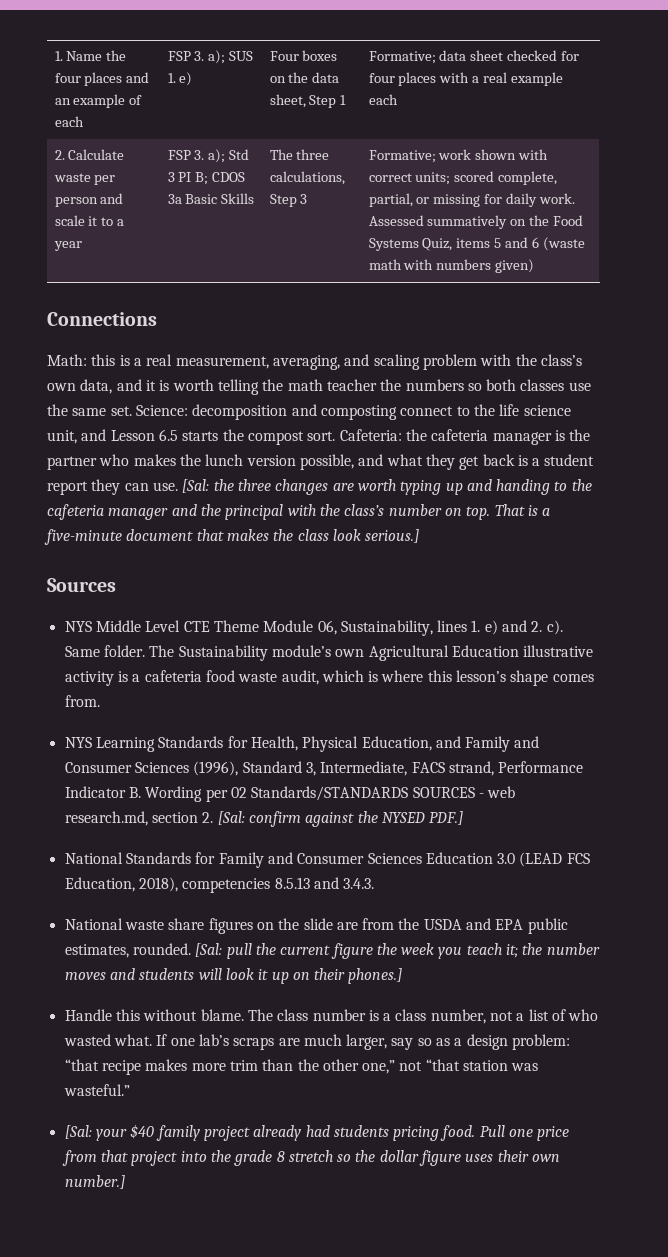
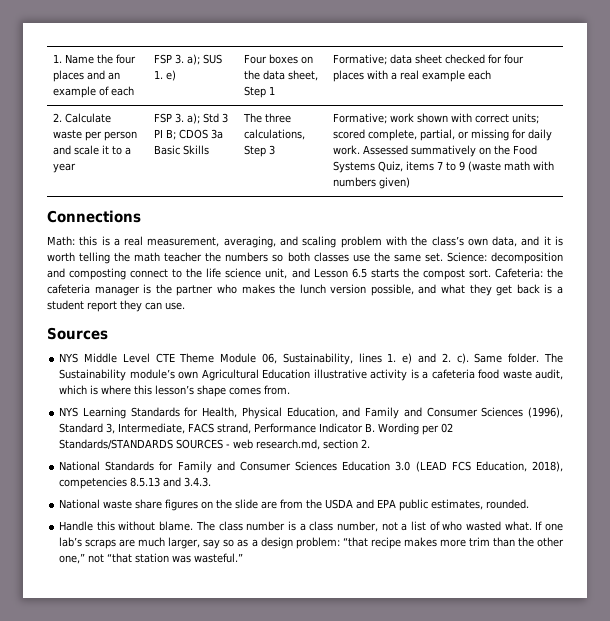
- Assessed summatively on the Food Systems Quiz, items 5 and 6 (waste math with numbers given)
+ Assessed summatively on the Food Systems Quiz, items 7 to 9 (waste math with numbers given)
- [Sal: the three changes are worth typing up and handing to the cafeteria manager and the principal with the class’s number on top. That is a five-minute document that makes the class look serious.]
- NYS Learning Standards for Health, Physical Education, and Family and Consumer Sciences (1996), Standard 3, Intermediate, FACS strand, Performance Indicator B. Wording per 02 Standards/STANDARDS SOURCES - web research.md, section 2. [Sal: confirm against the NYSED PDF.]
+ NYS Learning Standards for Health, Physical Education, and Family and Consumer Sciences (1996), Standard 3, Intermediate, FACS strand, Performance Indicator B. Wording per 02 Standards/STANDARDS SOURCES - web research.md, section 2.
- [Sal: pull the current figure the week you teach it; the number moves and students will look it up on their phones.]
- [Sal: your $40 family project already had students pricing food. Pull one price from that project into the grade 8 stretch so the dollar figure uses their own number.]

